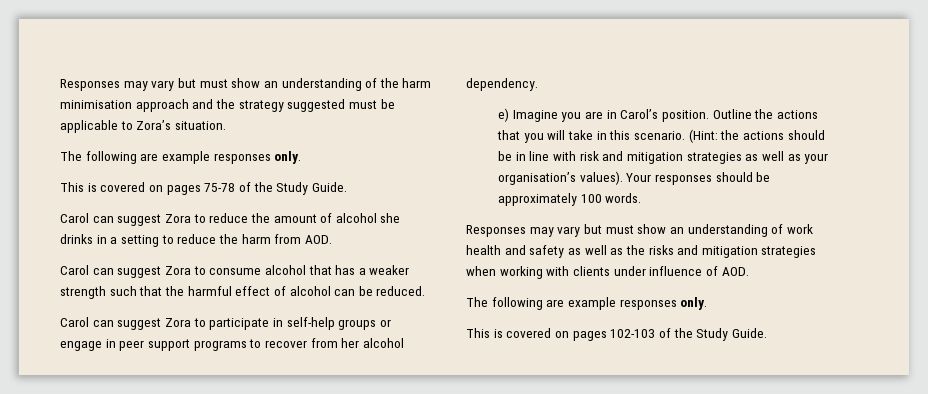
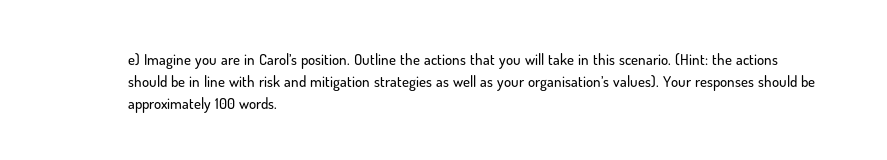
- Responses may vary but must show an understanding of the harm minimisation approach and the strategy suggested must be applicable to Zora’s situation.
- The following are example responses only.
- This is covered on pages 75-78 of the Study Guide.
- Carol can suggest Zora to reduce the amount of alcohol she drinks in a setting to reduce the harm from AOD.
- Carol can suggest Zora to consume alcohol that has a weaker strength such that the harmful effect of alcohol can be reduced.
- Carol can suggest Zora to participate in self-help groups or engage in peer support programs to recover from her alcohol dependency.
- Responses may vary but must show an understanding of work health and safety as well as the risks and mitigation strategies when working with clients under influence of AOD.
- The following are example responses only.
- This is covered on pages 102-103 of the Study Guide.

